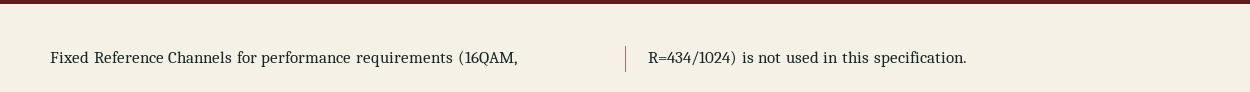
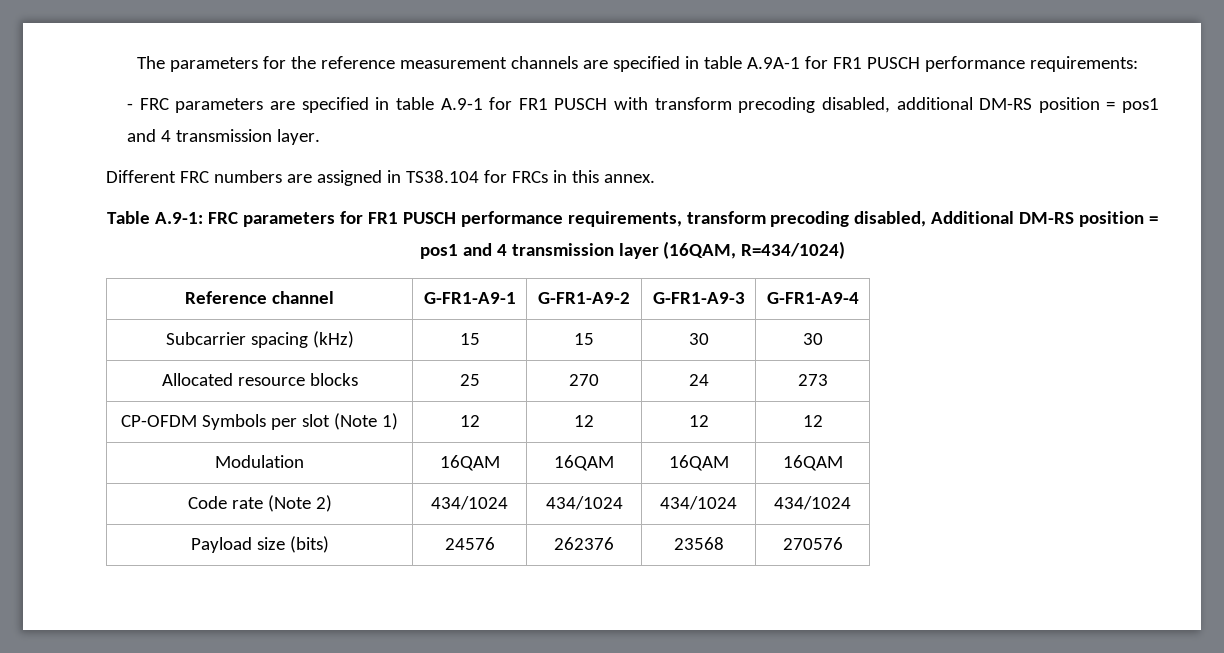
- Fixed Reference Channels for performance requirements (16QAM, R=434/1024) is not used in this specification.
+ The parameters for the reference measurement channels are specified in table A.9A-1 for FR1 PUSCH performance requirements:
+ - FRC parameters are specified in table A.9-1 for FR1 PUSCH with transform precoding disabled, additional DM-RS position = pos1 and 4 transmission layer.
+ Different FRC numbers are assigned in TS38.104 for FRCs in this annex.
+ Table A.9-1: FRC parameters for FR1 PUSCH performance requirements, transform precoding disabled, Additional DM-RS position = pos1 and 4 transmission layer (16QAM, R=434/1024)
+ Reference channel | G-FR1-A9-1 | G-FR1-A9-2 | G-FR1-A9-3 | G-FR1-A9-4
+ Subcarrier spacing (kHz) | 15 | 15 | 30 | 30
+ Allocated resource blocks | 25 | 270 | 24 | 273
+ CP-OFDM Symbols per slot (Note 1) | 12 | 12 | 12 | 12
+ Modulation | 16QAM | 16QAM | 16QAM | 16QAM
+ Code rate (Note 2) | 434/1024 | 434/1024 | 434/1024 | 434/1024
+ Payload size (bits) | 24576 | 262376 | 23568 | 270576

